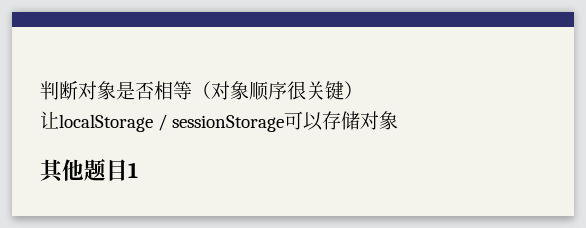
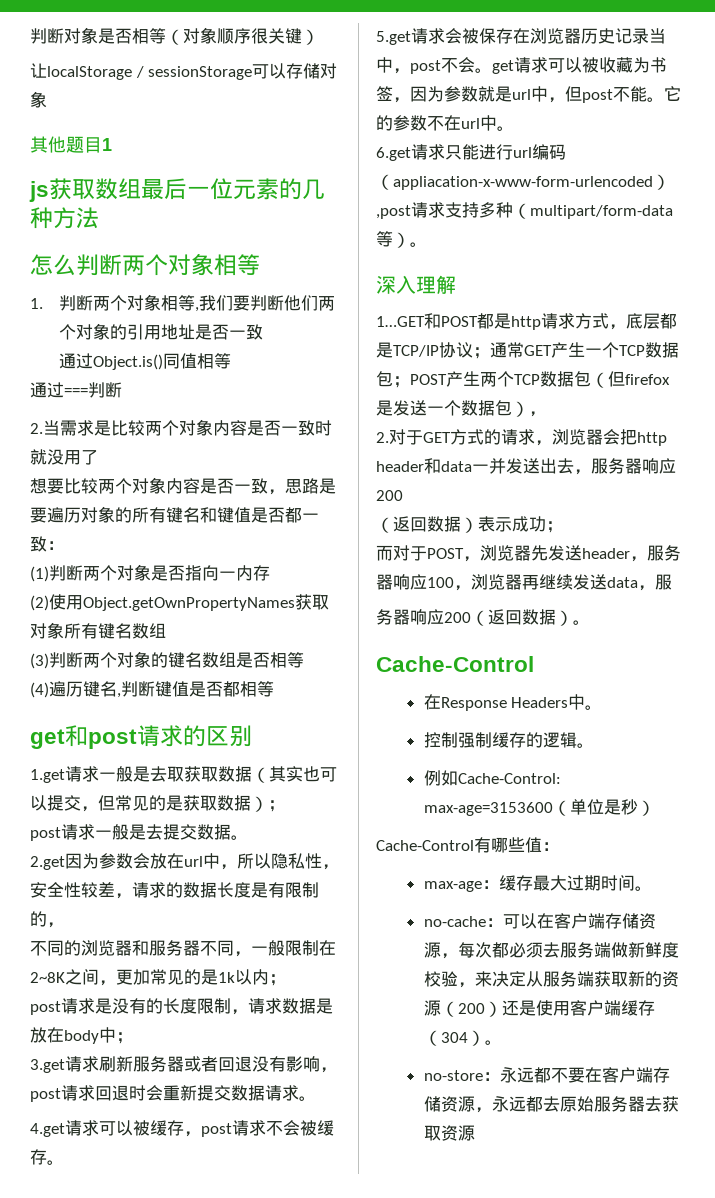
+ js获取数组最后一位元素的几种方法
+ 怎么判断两个对象相等
+ 1.判断两个对象相等,我们要判断他们两个对象的引用地址是否一致
+ 通过Object.is()同值相等
+ 通过===判断
+ 2.当需求是比较两个对象内容是否一致时就没用了
+ 想要比较两个对象内容是否一致，思路是要遍历对象的所有键名和键值是否都一致：
+ (1)判断两个对象是否指向一内存
+ (2)使用Object.getOwnPropertyNames获取对象所有键名数组
+ (3)判断两个对象的键名数组是否相等
+ (4)遍历键名,判断键值是否都相等
+ get和post请求的区别
+ 1.get请求一般是去取获取数据（其实也可以提交，但常见的是获取数据）；
+ post请求一般是去提交数据。
+ 2.get因为参数会放在url中，所以隐私性，安全性较差，请求的数据长度是有限制的，
+ 不同的浏览器和服务器不同，一般限制在2~8K之间，更加常见的是1k以内；
+ post请求是没有的长度限制，请求数据是放在body中；
+ 3.get请求刷新服务器或者回退没有影响，post请求回退时会重新提交数据请求。
+ 4.get请求可以被缓存，post请求不会被缓存。
+ 5.get请求会被保存在浏览器历史记录当中，post不会。get请求可以被收藏为书签，因为参数就是url中，但post不能。它的参数不在url中。
+ 6.get请求只能进行url编码（appliacation-x-www-form-urlencoded）,post请求支持多种（multipart/form-data等）。
+ 深入理解
+ 1…GET和POST都是http请求方式，底层都是TCP/IP协议；通常GET产生一个TCP数据包；POST产生两个TCP数据包（但firefox是发送一个数据包），
+ 2.对于GET方式的请求，浏览器会把http header和data一并发送出去，服务器响应200
+ （返回数据）表示成功；
+ 而对于POST，浏览器先发送header，服务器响应100，浏览器再继续发送data，服
+ 务器响应200（返回数据）。
+ Cache-Control
+ 在Response Headers中。
+ 控制强制缓存的逻辑。
+ 例如Cache-Control: max-age=3153600（单位是秒）
+ Cache-Control有哪些值：
+ max-age：缓存最大过期时间。
+ no-cache：可以在客户端存储资源，每次都必须去服务端做新鲜度校验，来决定从服务端获取新的资源（200）还是使用客户端缓存（304）。
+ no-store：永远都不要在客户端存储资源，永远都去原始服务器去获取资源

